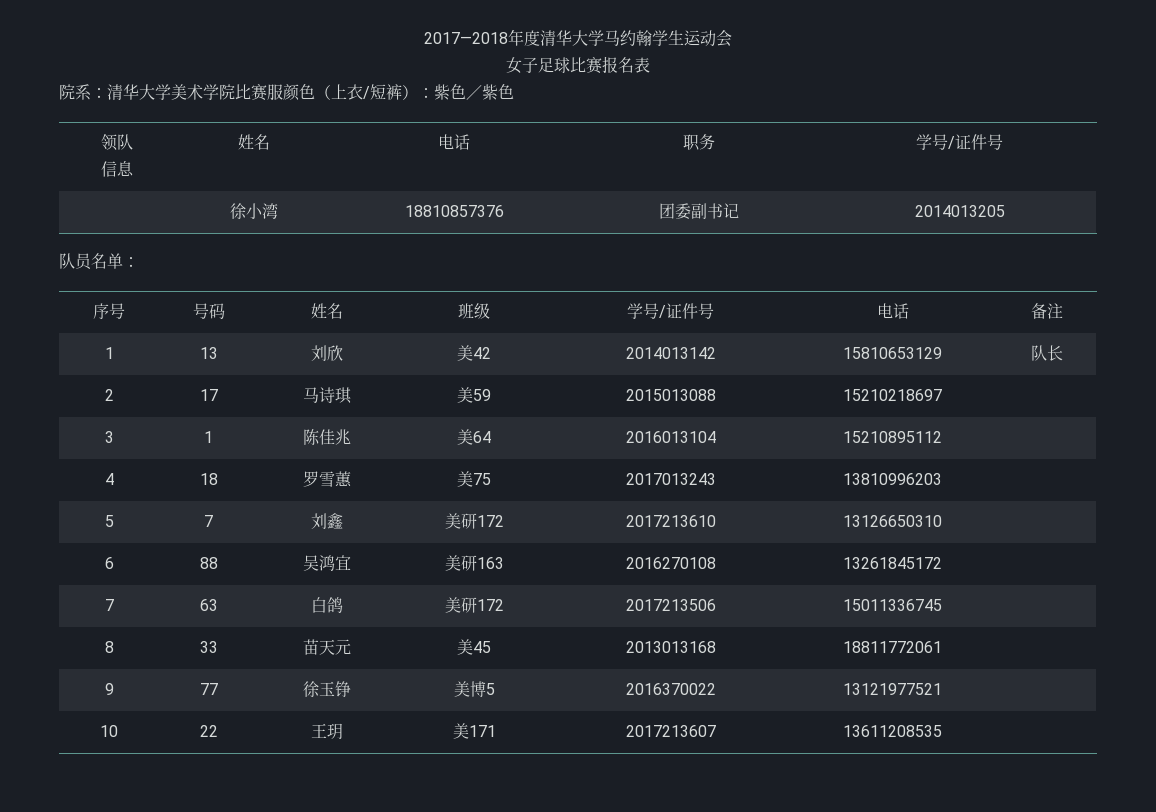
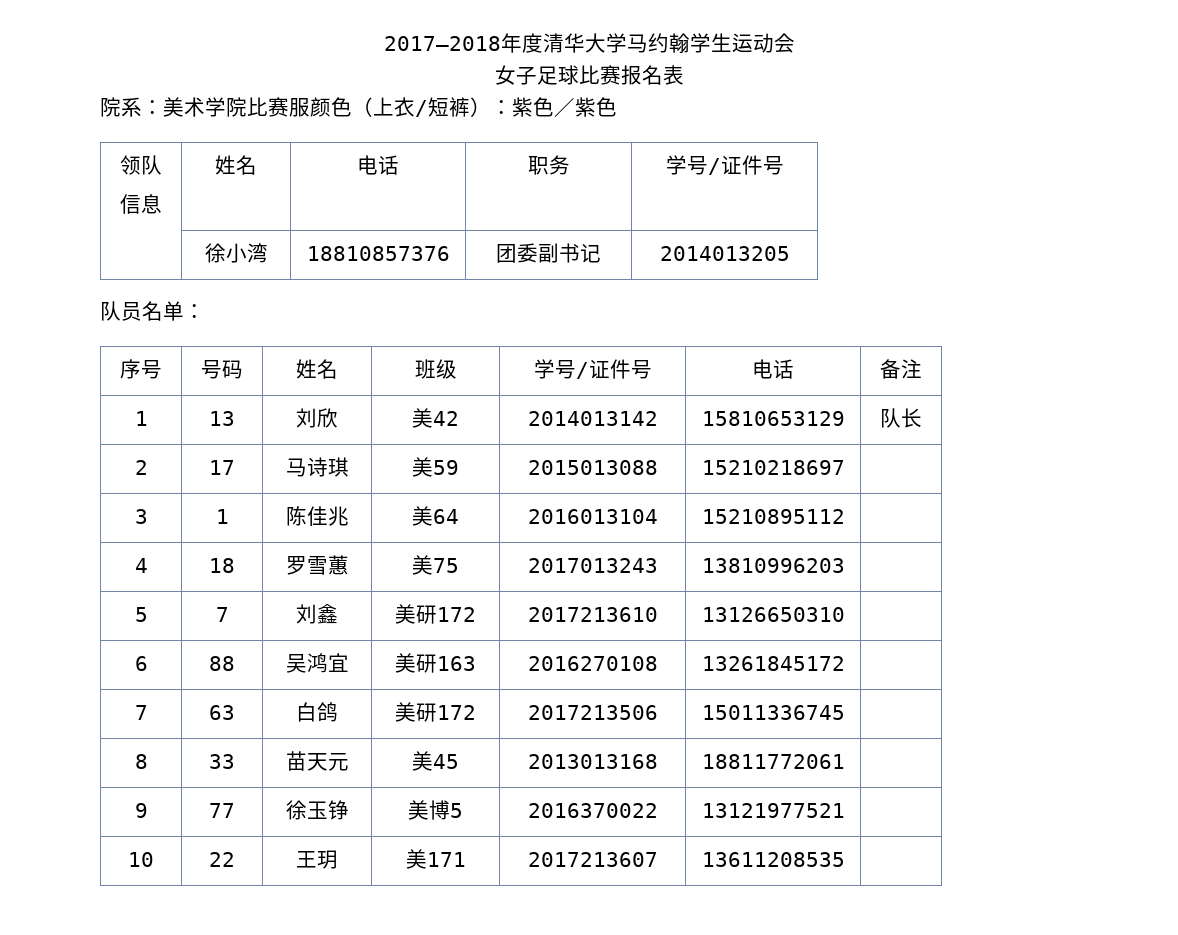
- 院系：清华大学美术学院比赛服颜色（上衣/短裤）：紫色／紫色
+ 院系：美术学院比赛服颜色（上衣/短裤）：紫色／紫色

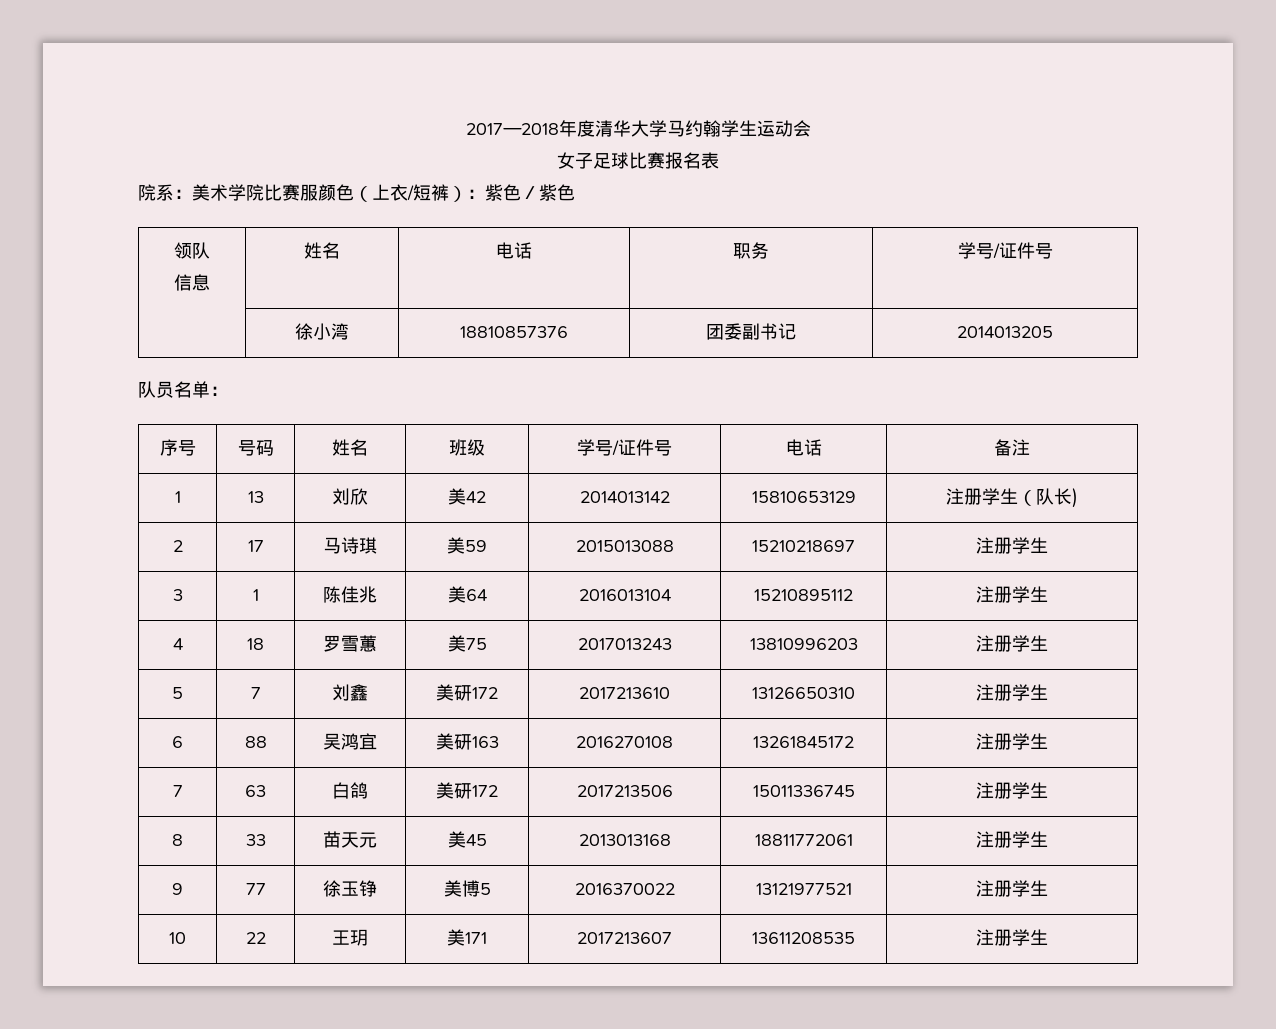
- 1 | 13 | 刘欣 | 美42 | 2014013142 | 15810653129 | 队长
+ 1 | 13 | 刘欣 | 美42 | 2014013142 | 15810653129 | 注册学生（队长)
- 2 | 17 | 马诗琪 | 美59 | 2015013088 | 15210218697 |
+ 2 | 17 | 马诗琪 | 美59 | 2015013088 | 15210218697 | 注册学生
- 3 | 1 | 陈佳兆 | 美64 | 2016013104 | 15210895112 |
+ 3 | 1 | 陈佳兆 | 美64 | 2016013104 | 15210895112 | 注册学生
- 4 | 18 | 罗雪蕙 | 美75 | 2017013243 | 13810996203 |
+ 4 | 18 | 罗雪蕙 | 美75 | 2017013243 | 13810996203 | 注册学生
- 5 | 7 | 刘鑫 | 美研172 | 2017213610 | 13126650310 |
+ 5 | 7 | 刘鑫 | 美研172 | 2017213610 | 13126650310 | 注册学生
- 6 | 88 | 吴鸿宜 | 美研163 | 2016270108 | 13261845172 |
+ 6 | 88 | 吴鸿宜 | 美研163 | 2016270108 | 13261845172 | 注册学生
- 7 | 63 | 白鸽 | 美研172 | 2017213506 | 15011336745 |
+ 7 | 63 | 白鸽 | 美研172 | 2017213506 | 15011336745 | 注册学生
- 8 | 33 | 苗天元 | 美45 | 2013013168 | 18811772061 |
+ 8 | 33 | 苗天元 | 美45 | 2013013168 | 18811772061 | 注册学生
- 9 | 77 | 徐玉铮 | 美博5 | 2016370022 | 13121977521 |
+ 9 | 77 | 徐玉铮 | 美博5 | 2016370022 | 13121977521 | 注册学生
- 10 | 22 | 王玥 | 美171 | 2017213607 | 13611208535 |
+ 10 | 22 | 王玥 | 美171 | 2017213607 | 13611208535 | 注册学生

